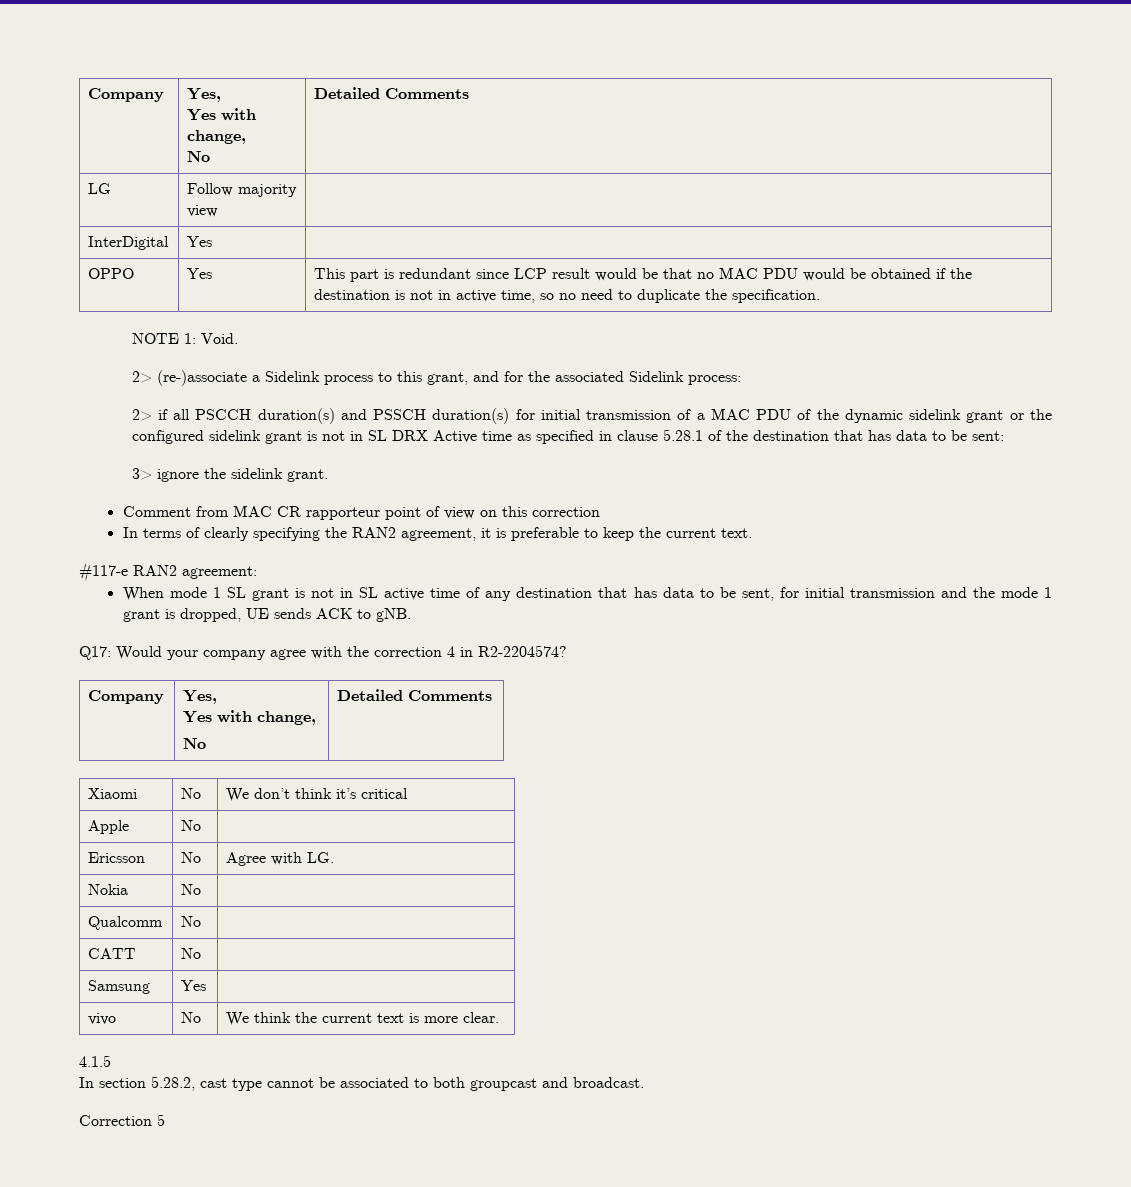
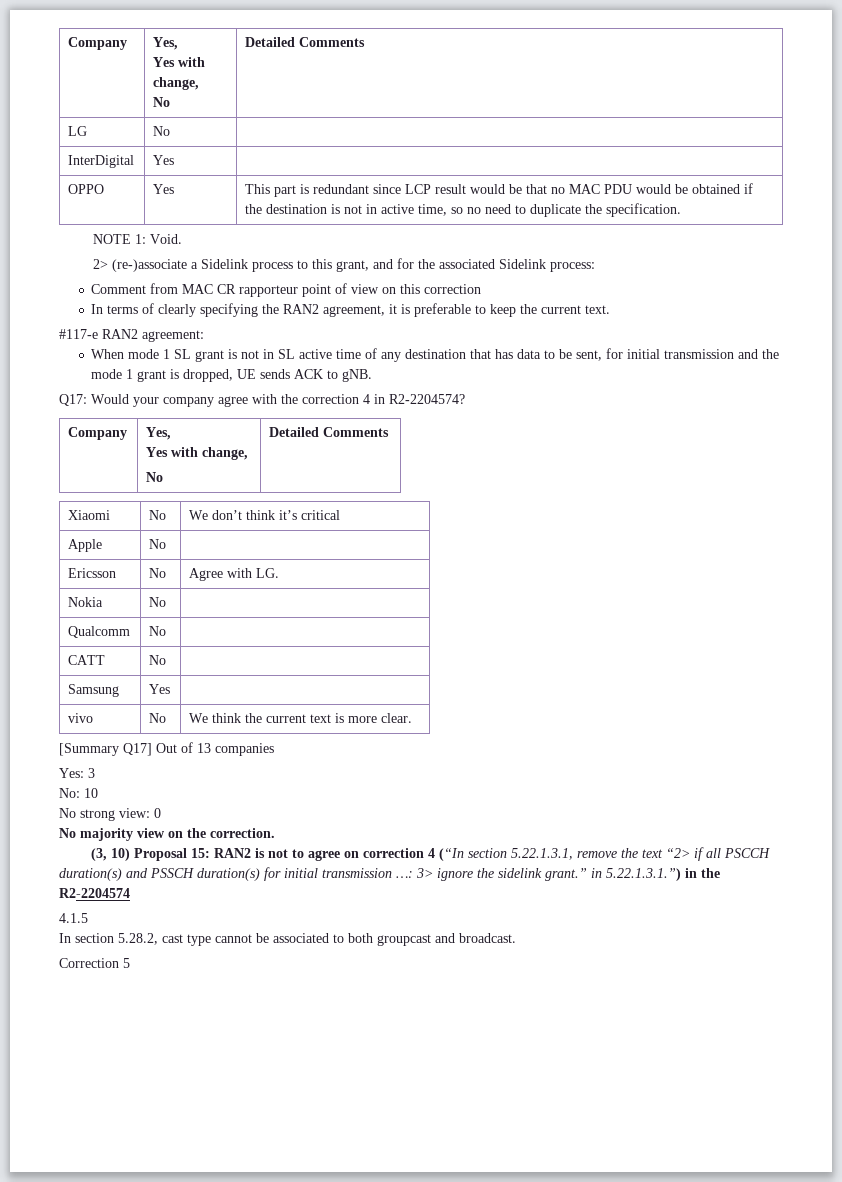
- LG | Follow majority view |
+ LG | No |
- 2> if all PSCCH duration(s) and PSSCH duration(s) for initial transmission of a MAC PDU of the dynamic sidelink grant or the configured sidelink grant is not in SL DRX Active time as specified in clause 5.28.1 of the destination that has data to be sent:
- 3> ignore the sidelink grant.
+ [Summary Q17] Out of 13 companies
+ Yes: 3
+ No: 10
+ No strong view: 0
+ No majority view on the correction.
+ (3, 10) Proposal 15: RAN2 is not to agree on correction 4 (“In section 5.22.1.3.1, remove the text “2> if all PSCCH duration(s) and PSSCH duration(s) for initial transmission …: 3> ignore the sidelink grant.” in 5.22.1.3.1.”) in the R2-2204574

